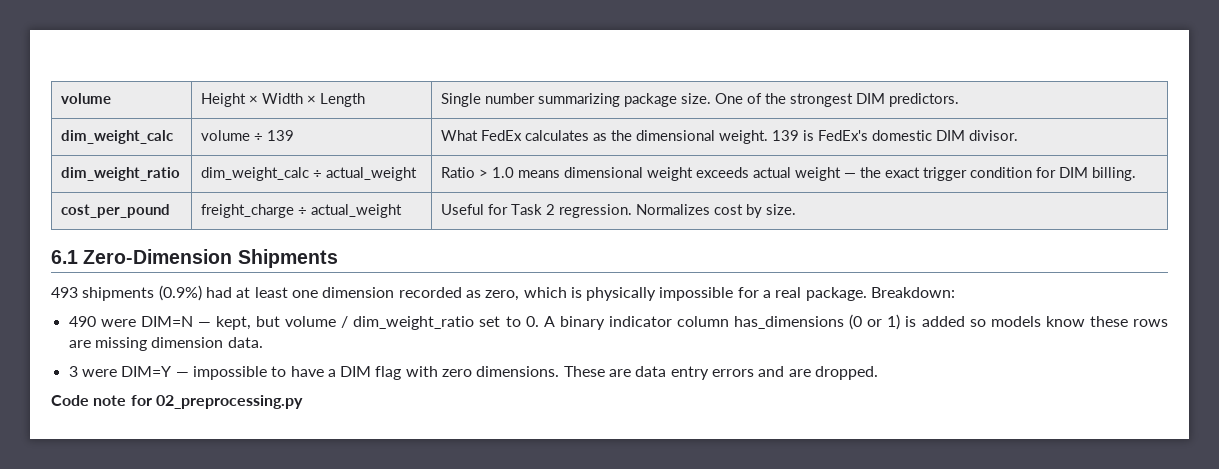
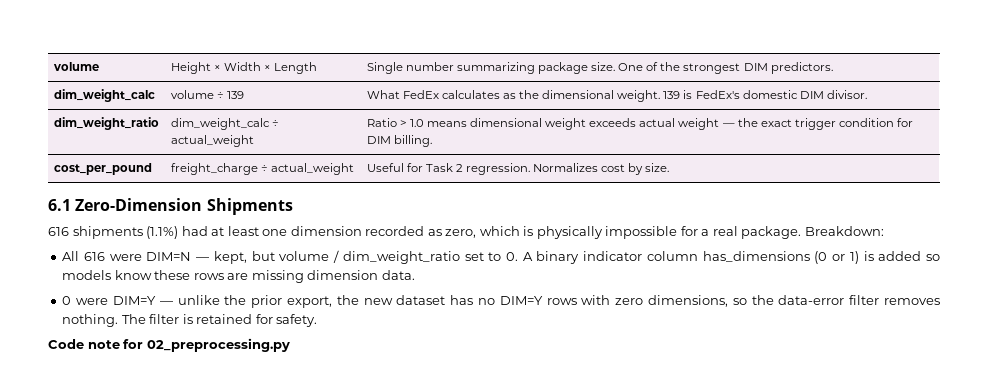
- 493 shipments (0.9%) had at least one dimension recorded as zero, which is physically impossible for a real package.
+ 616 shipments (1.1%) had at least one dimension recorded as zero, which is physically impossible for a real package.
- 490 were DIM=N — kept, but volume / dim_weight_ratio set to 0. A binary indicator column has_dimensions (0 or 1) is added so models know these rows are missing dimension data.
+ All 616 were DIM=N — kept, but volume / dim_weight_ratio set to 0. A binary indicator column has_dimensions (0 or 1) is added so models know these rows are missing dimension data.
- 3 were DIM=Y — impossible to have a DIM flag with zero dimensions. These are data entry errors and are dropped.
+ 0 were DIM=Y — unlike the prior export, the new dataset has no DIM=Y rows with zero dimensions, so the data-error filter removes nothing. The filter is retained for safety.

